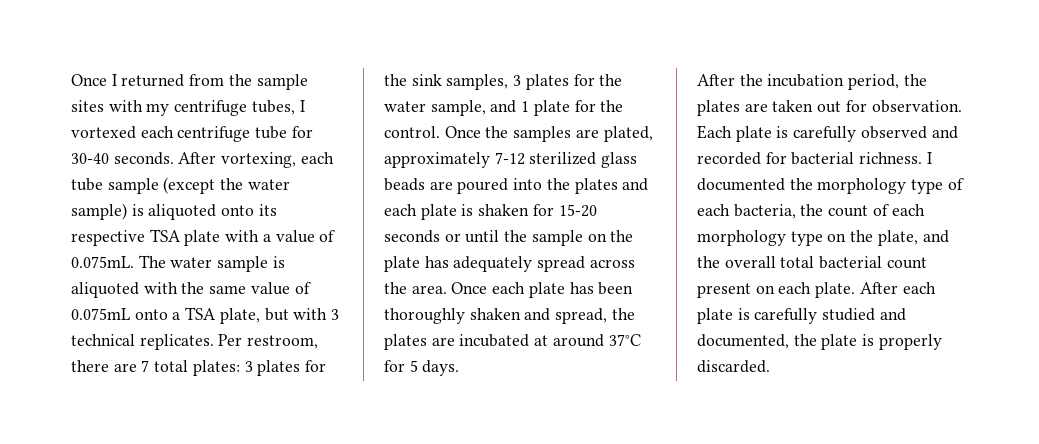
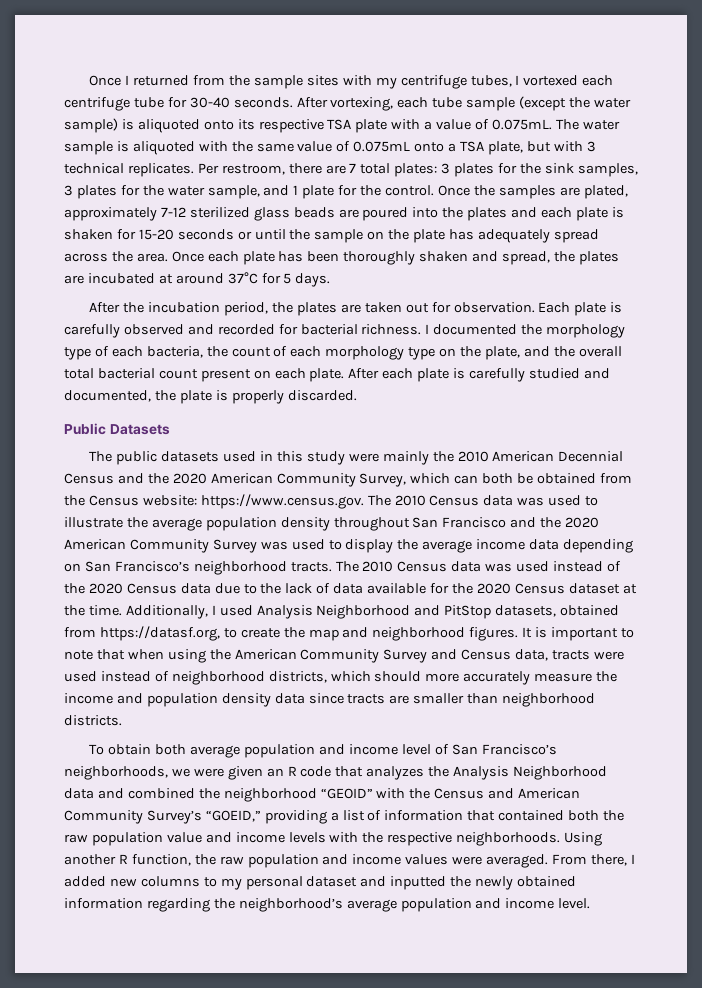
+ Public Datasets
+ The public datasets used in this study were mainly the 2010 American Decennial Census and the 2020 American Community Survey, which can both be obtained from the Census website: https://www.census.gov. The 2010 Census data was used to illustrate the average population density throughout San Francisco and the 2020 American Community Survey was used to display the average income data depending on San Francisco’s neighborhood tracts. The 2010 Census data was used instead of the 2020 Census data due to the lack of data available for the 2020 Census dataset at the time. Additionally, I used Analysis Neighborhood and PitStop datasets, obtained from https://datasf.org, to create the map and neighborhood figures. It is important to note that when using the American Community Survey and Census data, tracts were used instead of neighborhood districts, which should more accurately measure the income and population density data since tracts are smaller than neighborhood districts.
+ To obtain both average population and income level of San Francisco’s neighborhoods, we were given an R code that analyzes the Analysis Neighborhood data and combined the neighborhood “GEOID” with the Census and American Community Survey’s “GOEID,” providing a list of information that contained both the raw population value and income levels with the respective neighborhoods. Using another R function, the raw population and income values were averaged. From there, I added new columns to my personal dataset and inputted the newly obtained information regarding the neighborhood’s average population and income level.

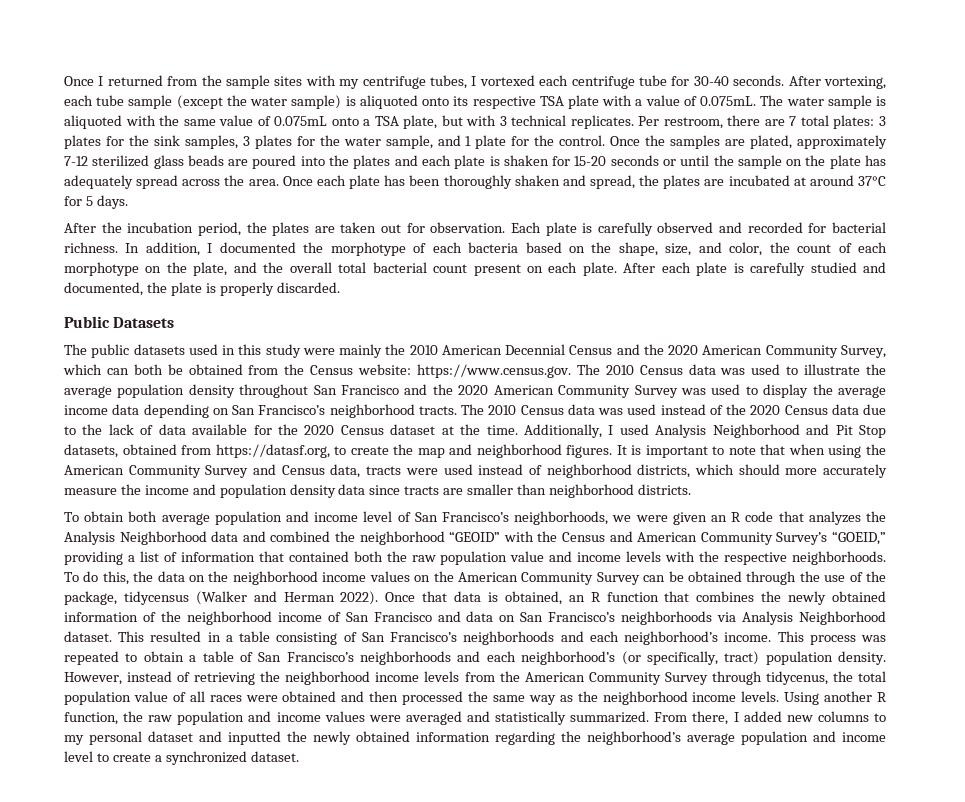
- I documented the morphology type of each bacteria, the count of each morphology type on the plate, and the overall total bacterial count present on each plate.
+ In addition, I documented the morphotype of each bacteria based on the shape, size, and color, the count of each morphotype on the plate, and the overall total bacterial count present on each plate.
- Additionally, I used Analysis Neighborhood and PitStop datasets, obtained from https://datasf.org, to create the map and neighborhood figures.
+ Additionally, I used Analysis Neighborhood and Pit Stop datasets, obtained from https://datasf.org, to create the map and neighborhood figures.
+ To do this, the data on the neighborhood income values on the American Community Survey can be obtained through the use of the package, tidycensus (Walker and Herman 2022). Once that data is obtained, an R function that combines the newly obtained information of the neighborhood income of San Francisco and data on San Francisco’s neighborhoods via Analysis Neighborhood dataset. This resulted in a table consisting of San Francisco’s neighborhoods and each neighborhood’s income. This process was repeated to obtain a table of San Francisco’s neighborhoods and each neighborhood’s (or specifically, tract) population density. However, instead of retrieving the neighborhood income levels from the American Community Survey through tidycenus, the total population value of all races were obtained and then processed the same way as the neighborhood income levels.
- Using another R function, the raw population and income values were averaged.
+ Using another R function, the raw population and income values were averaged and statistically summarized.
- From there, I added new columns to my personal dataset and inputted the newly obtained information regarding the neighborhood’s average population and income level.
+ From there, I added new columns to my personal dataset and inputted the newly obtained information regarding the neighborhood’s average population and income level to create a synchronized dataset.

